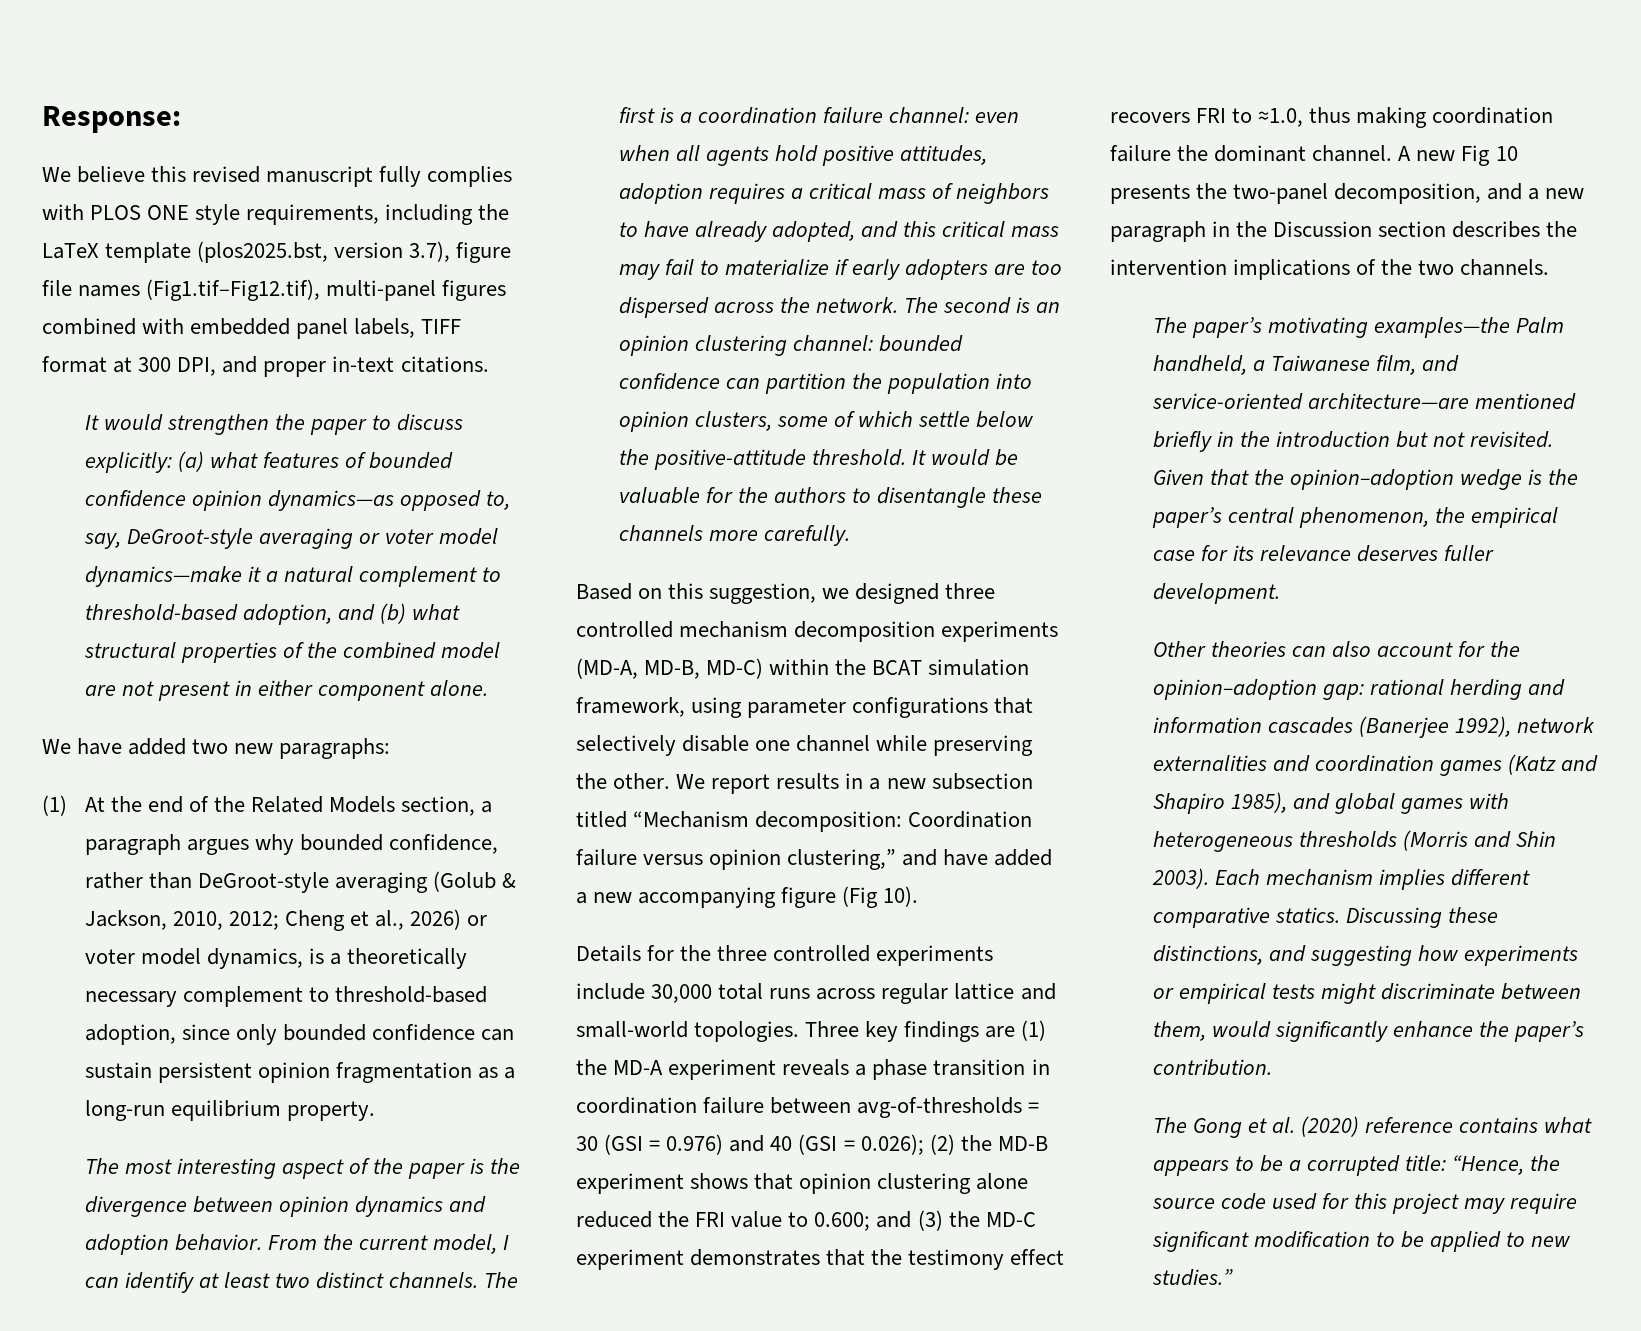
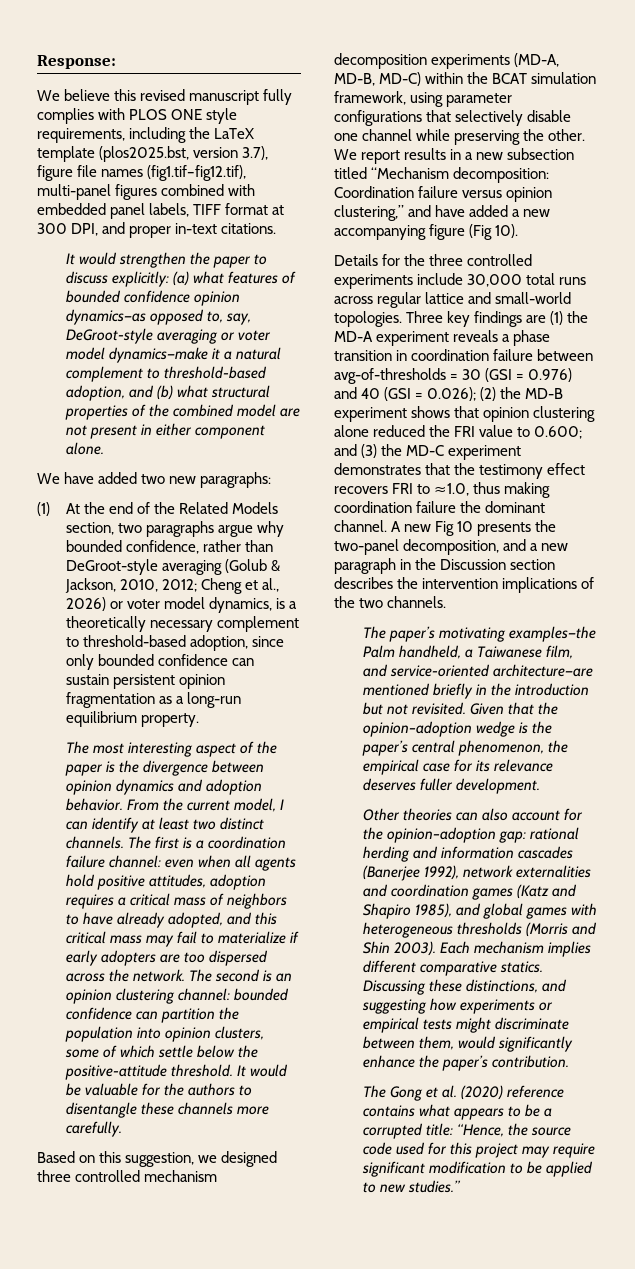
- We believe this revised manuscript fully complies with PLOS ONE style requirements, including the LaTeX template (plos2025.bst, version 3.7), figure file names (Fig1.tif–Fig12.tif), multi-panel figures combined with embedded panel labels, TIFF format at 300 DPI, and proper in-text citations.
+ We believe this revised manuscript fully complies with PLOS ONE style requirements, including the LaTeX template (plos2025.bst, version 3.7), figure file names (fig1.tif–fig12.tif), multi-panel figures combined with embedded panel labels, TIFF format at 300 DPI, and proper in-text citations.
- (1) At the end of the Related Models section, a paragraph argues why bounded confidence, rather than DeGroot-style averaging (Golub & Jackson, 2010, 2012; Cheng et al., 2026) or voter model dynamics, is a theoretically necessary complement to threshold-based adoption, since only bounded confidence can sustain persistent opinion fragmentation as a long-run equilibrium property.
+ (1) At the end of the Related Models section, two paragraphs argue why bounded confidence, rather than DeGroot-style averaging (Golub & Jackson, 2010, 2012; Cheng et al., 2026) or voter model dynamics, is a theoretically necessary complement to threshold-based adoption, since only bounded confidence can sustain persistent opinion fragmentation as a long-run equilibrium property.

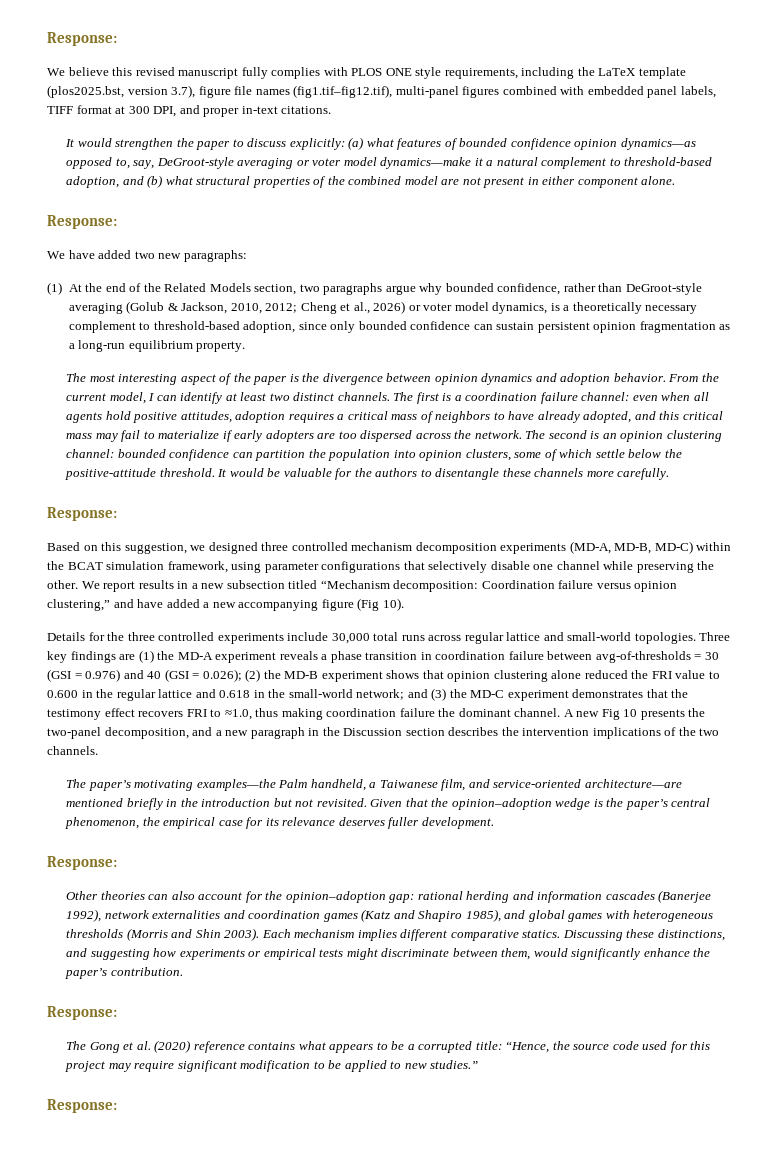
  It would strengthen the paper to discuss explicitly: (a) what features of bounded confidence opinion dynamics—as opposed to, say, DeGroot-style averaging or voter model dynamics—make it a natural complement to threshold-based adoption, and (b) what structural properties of the combined model are not present in either component alone.
+ Response:
  It would be valuable for the authors to disentangle these channels more carefully.
+ Response:
- (2) the MD-B experiment shows that opinion clustering alone reduced the FRI value to 0.600;
+ (2) the MD-B experiment shows that opinion clustering alone reduced the FRI value to 0.600 in the regular lattice and 0.618 in the small-world network;
  Given that the opinion–adoption wedge is the paper’s central phenomenon, the empirical case for its relevance deserves fuller development.
+ Response:
  Discussing these distinctions, and suggesting how experiments or empirical tests might discriminate between them, would significantly enhance the paper’s contribution.
+ Response:
  The Gong et al. (2020) reference contains what appears to be a corrupted title: “Hence, the source code used for this project may require significant modification to be applied to new studies.”
+ Response:

